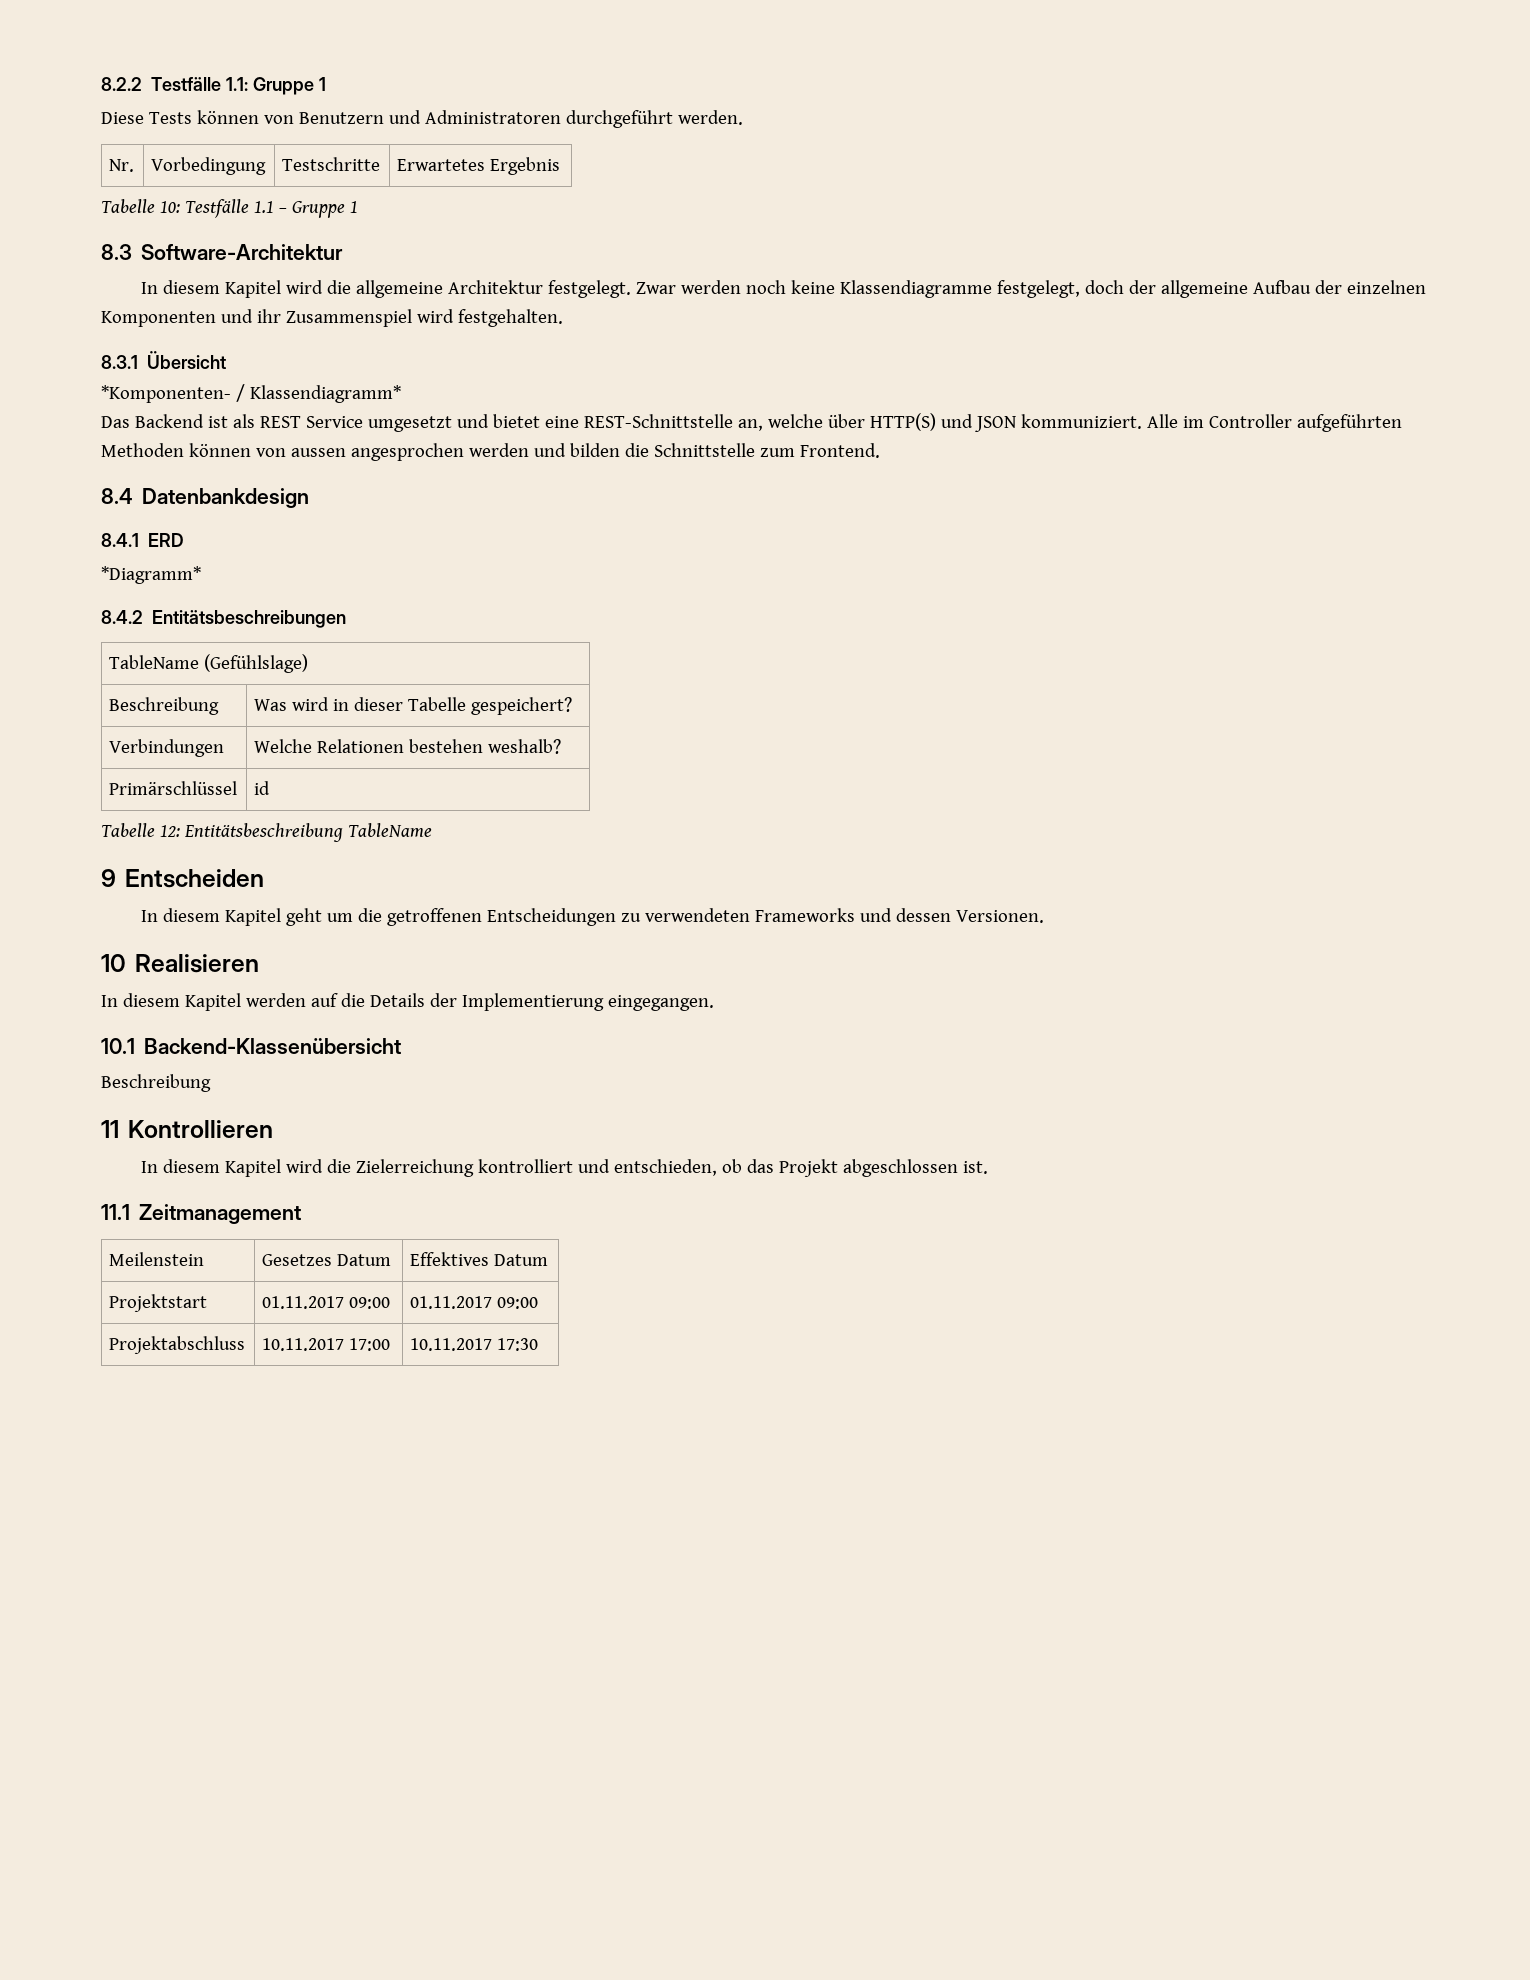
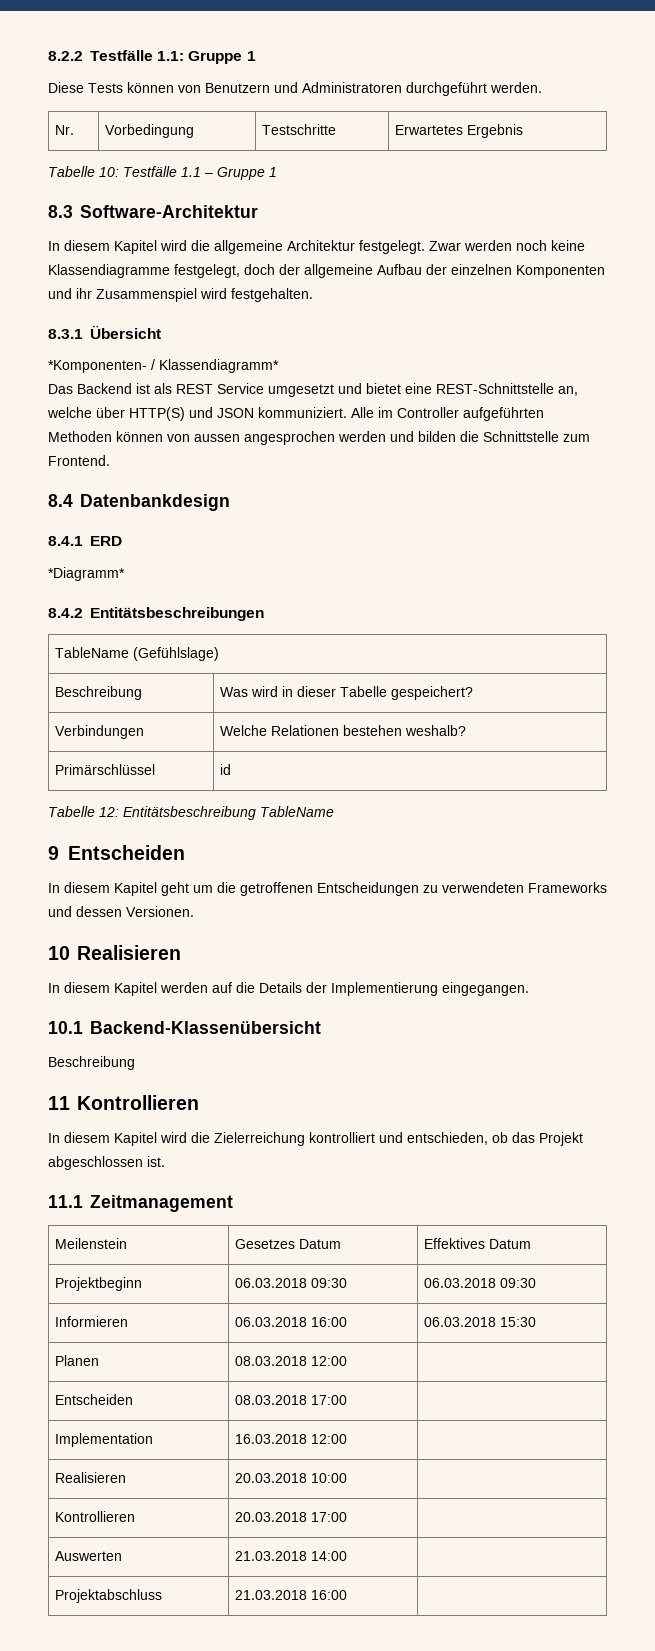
- Projektstart | 01.11.2017 09:00 | 01.11.2017 09:00
- Projektabschluss | 10.11.2017 17:00 | 10.11.2017 17:30
+ Projektbeginn | 06.03.2018 09:30 | 06.03.2018 09:30
+ Informieren | 06.03.2018 16:00 | 06.03.2018 15:30
+ Planen | 08.03.2018 12:00 |
+ Entscheiden | 08.03.2018 17:00 |
+ Implementation | 16.03.2018 12:00 |
+ Realisieren | 20.03.2018 10:00 |
+ Kontrollieren | 20.03.2018 17:00 |
+ Auswerten | 21.03.2018 14:00 |
+ Projektabschluss | 21.03.2018 16:00 |

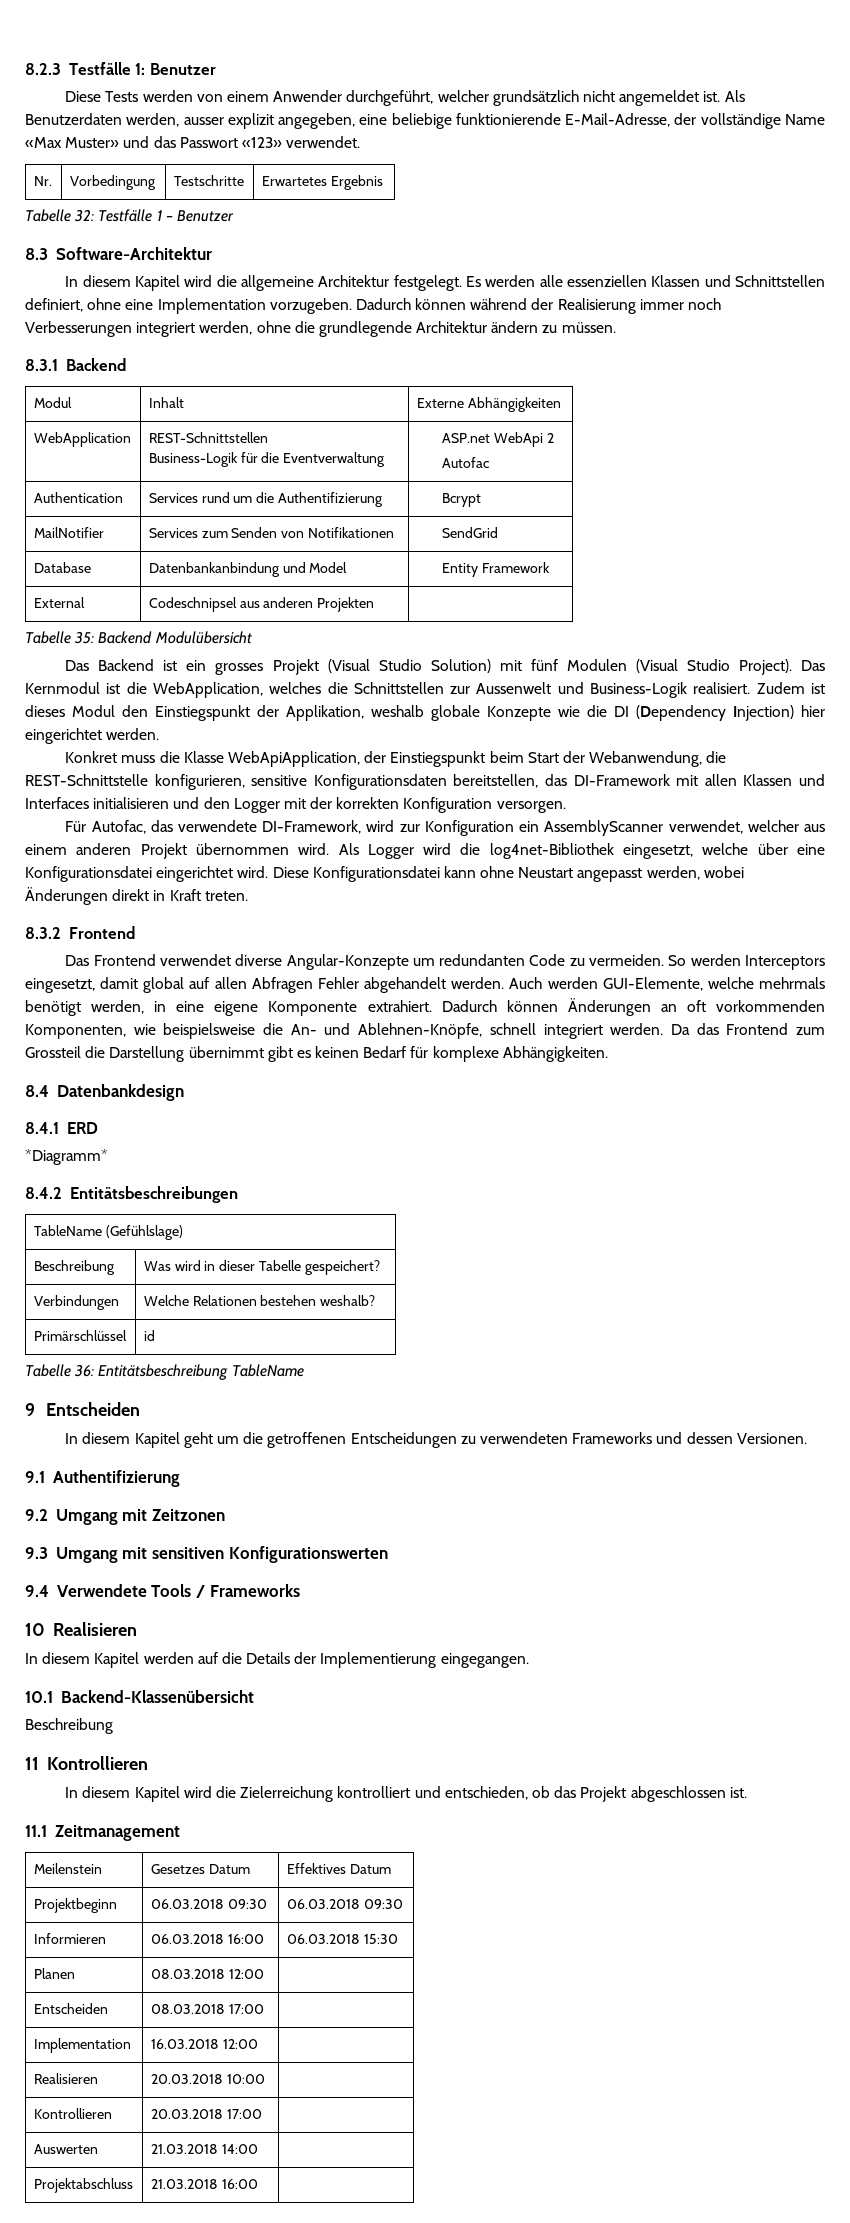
- 8.2.2 Testfälle 1.1: Gruppe 1
- Diese Tests können von Benutzern und Administratoren durchgeführt werden.
+ 8.2.3 Testfälle 1: Benutzer
+ Diese Tests werden von einem Anwender durchgeführt, welcher grundsätzlich nicht angemeldet ist. Als Benutzerdaten werden, ausser explizit angegeben, eine beliebige funktionierende E-Mail-Adresse, der vollständige Name «Max Muster» und das Passwort «123» verwendet.
- Tabelle 10: Testfälle 1.1 – Gruppe 1
+ Tabelle 32: Testfälle 1 – Benutzer
- Zwar werden noch keine Klassendiagramme festgelegt, doch der allgemeine Aufbau der einzelnen Komponenten und ihr Zusammenspiel wird festgehalten.
- 8.3.1 Übersicht
- *Komponenten- / Klassendiagramm*
- Das Backend ist als REST Service umgesetzt und bietet eine REST-Schnittstelle an, welche über HTTP(S) und JSON kommuniziert. Alle im Controller aufgeführten Methoden können von aussen angesprochen werden und bilden die Schnittstelle zum Frontend.
+ Es werden alle essenziellen Klassen und Schnittstellen definiert, ohne eine Implementation vorzugeben. Dadurch können während der Realisierung immer noch Verbesserungen integriert werden, ohne die grundlegende Architektur ändern zu müssen.
+ 8.3.1 Backend
+ Modul | Inhalt | Externe Abhängigkeiten
+ WebApplication | REST-Schnittstellen
+ Business-Logik für die Eventverwaltung | ASP.net WebApi 2
+ Autofac
+ Authentication | Services rund um die Authentifizierung | Bcrypt
+ MailNotifier | Services zum Senden von Notifikationen | SendGrid
+ Database | Datenbankanbindung und Model | Entity Framework
+ External | Codeschnipsel aus anderen Projekten |
+ Tabelle 35: Backend Modulübersicht
+ Das Backend ist ein grosses Projekt (Visual Studio Solution) mit fünf Modulen (Visual Studio Project). Das Kernmodul ist die WebApplication, welches die Schnittstellen zur Aussenwelt und Business-Logik realisiert. Zudem ist dieses Modul den Einstiegspunkt der Applikation, weshalb globale Konzepte wie die DI (Dependency Injection) hier eingerichtet werden.
+ Konkret muss die Klasse WebApiApplication, der Einstiegspunkt beim Start der Webanwendung, die REST-Schnittstelle konfigurieren, sensitive Konfigurationsdaten bereitstellen, das DI-Framework mit allen Klassen und Interfaces initialisieren und den Logger mit der korrekten Konfiguration versorgen.
+ Für Autofac, das verwendete DI-Framework, wird zur Konfiguration ein AssemblyScanner verwendet, welcher aus einem anderen Projekt übernommen wird. Als Logger wird die log4net-Bibliothek eingesetzt, welche über eine Konfigurationsdatei eingerichtet wird. Diese Konfigurationsdatei kann ohne Neustart angepasst werden, wobei Änderungen direkt in Kraft treten.
+ 8.3.2 Frontend
+ Das Frontend verwendet diverse Angular-Konzepte um redundanten Code zu vermeiden. So werden Interceptors eingesetzt, damit global auf allen Abfragen Fehler abgehandelt werden. Auch werden GUI-Elemente, welche mehrmals benötigt werden, in eine eigene Komponente extrahiert. Dadurch können Änderungen an oft vorkommenden Komponenten, wie beispielsweise die An- und Ablehnen-Knöpfe, schnell integriert werden. Da das Frontend zum Grossteil die Darstellung übernimmt gibt es keinen Bedarf für komplexe Abhängigkeiten.
- Tabelle 12: Entitätsbeschreibung TableName
+ Tabelle 36: Entitätsbeschreibung TableName
+ 9.1 Authentifizierung
+ 9.2 Umgang mit Zeitzonen
+ 9.3 Umgang mit sensitiven Konfigurationswerten
+ 9.4 Verwendete Tools / Frameworks

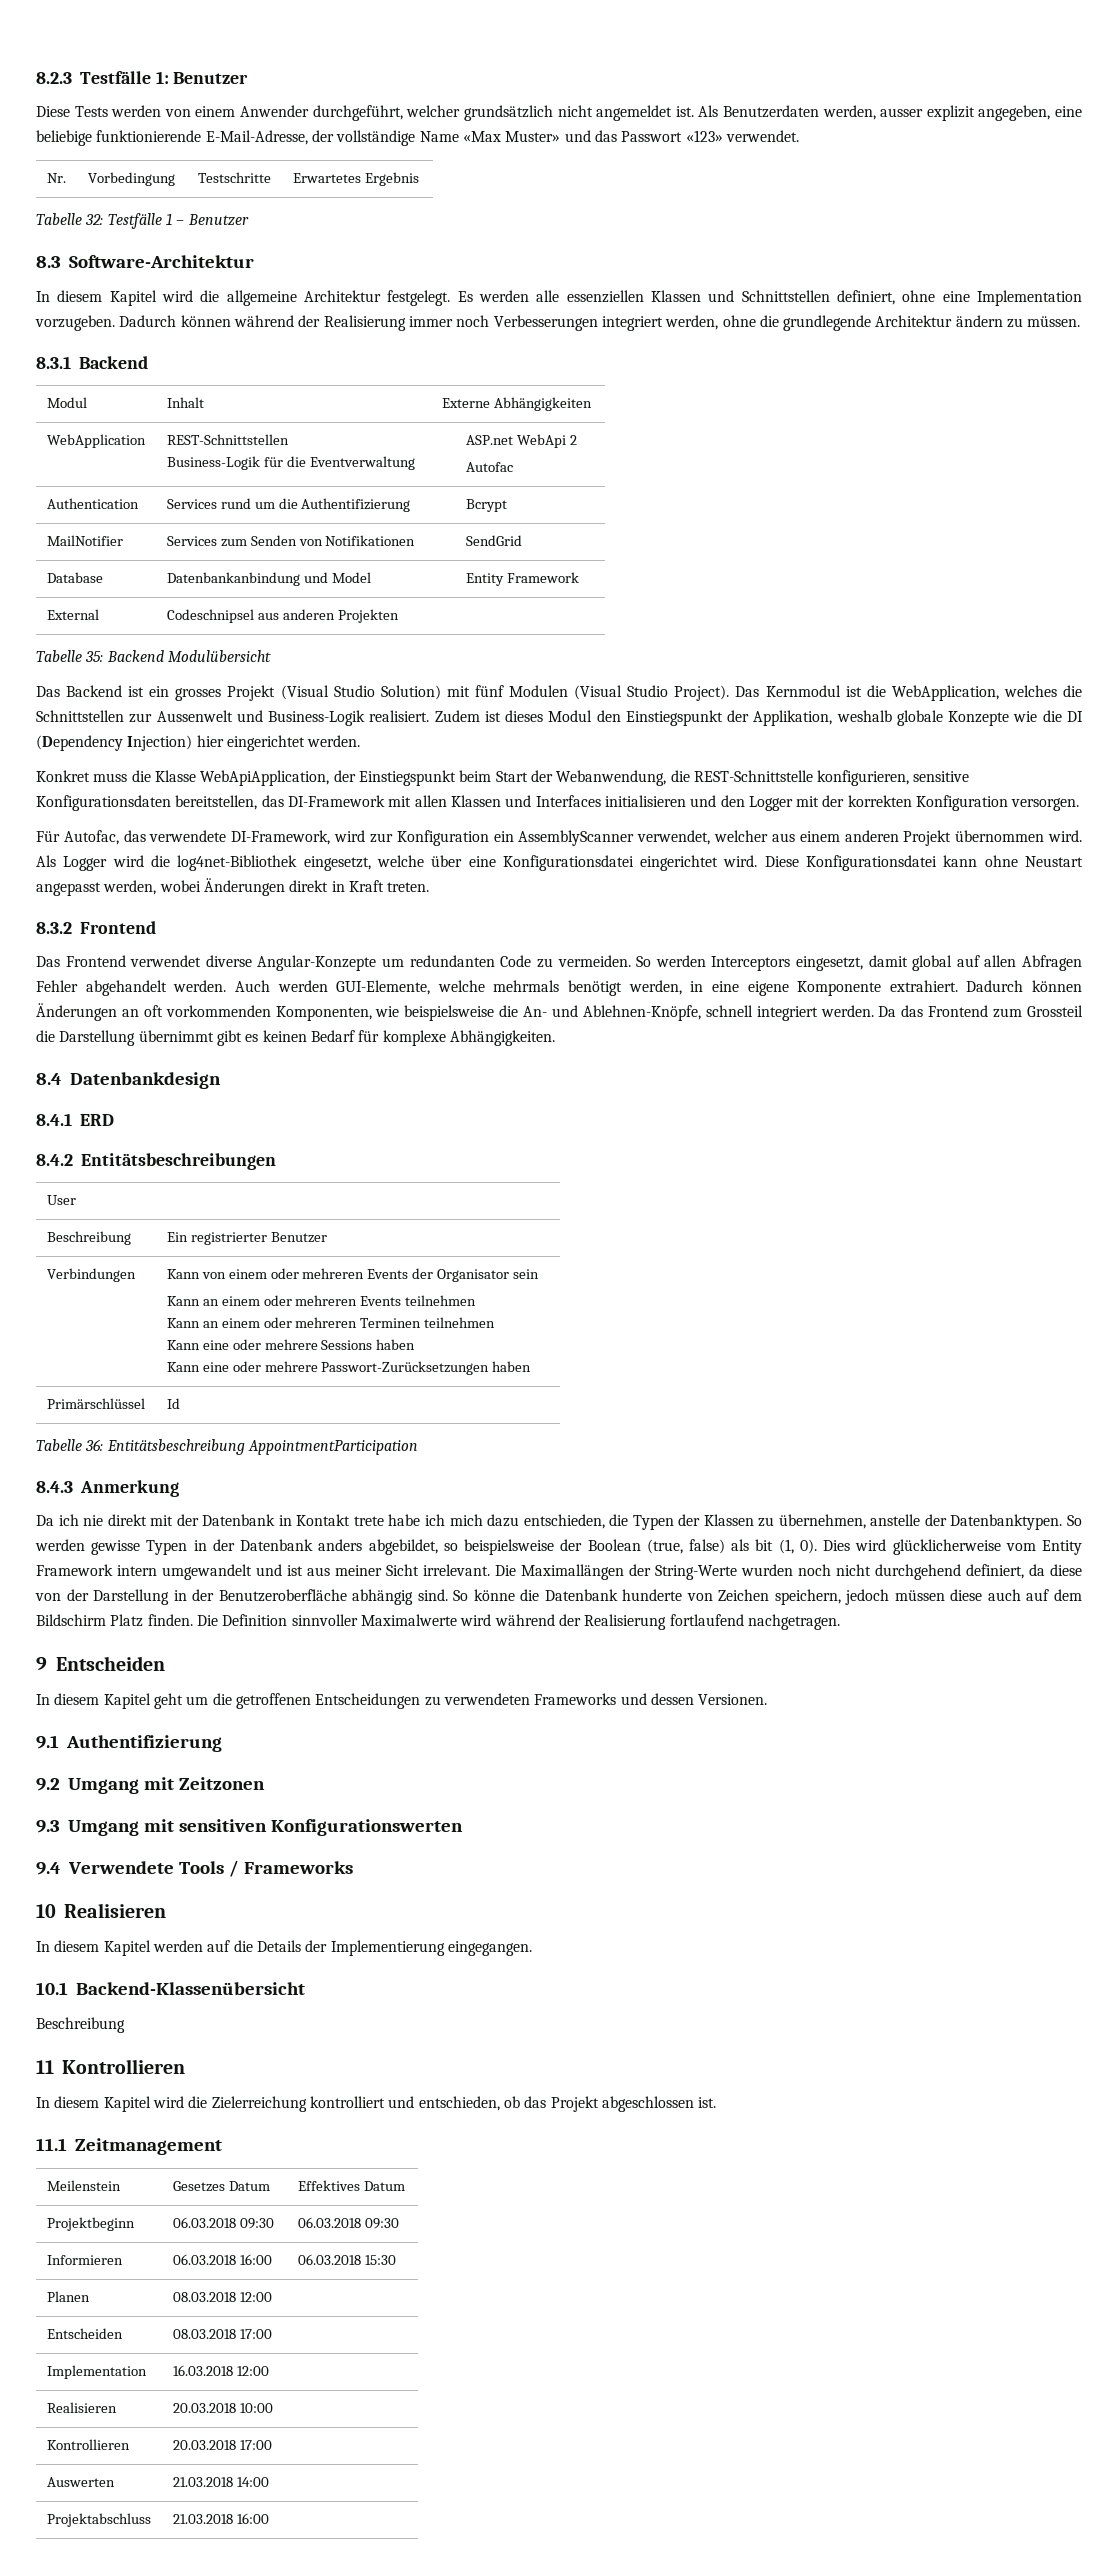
- *Diagramm*
- TableName (Gefühlslage)
+ User
- Beschreibung | Was wird in dieser Tabelle gespeichert?
- Verbindungen | Welche Relationen bestehen weshalb?
+ Beschreibung | Ein registrierter Benutzer
+ Verbindungen | Kann von einem oder mehreren Events der Organisator sein
+ Kann an einem oder mehreren Events teilnehmen
+ Kann an einem oder mehreren Terminen teilnehmen
+ Kann eine oder mehrere Sessions haben
+ Kann eine oder mehrere Passwort-Zurücksetzungen haben
- Primärschlüssel | id
+ Primärschlüssel | Id
- Tabelle 36: Entitätsbeschreibung TableName
+ Tabelle 36: Entitätsbeschreibung AppointmentParticipation
+ 8.4.3 Anmerkung
+ Da ich nie direkt mit der Datenbank in Kontakt trete habe ich mich dazu entschieden, die Typen der Klassen zu übernehmen, anstelle der Datenbanktypen. So werden gewisse Typen in der Datenbank anders abgebildet, so beispielsweise der Boolean (true, false) als bit (1, 0). Dies wird glücklicherweise vom Entity Framework intern umgewandelt und ist aus meiner Sicht irrelevant. Die Maximallängen der String-Werte wurden noch nicht durchgehend definiert, da diese von der Darstellung in der Benutzeroberfläche abhängig sind. So könne die Datenbank hunderte von Zeichen speichern, jedoch müssen diese auch auf dem Bildschirm Platz finden. Die Definition sinnvoller Maximalwerte wird während der Realisierung fortlaufend nachgetragen.

